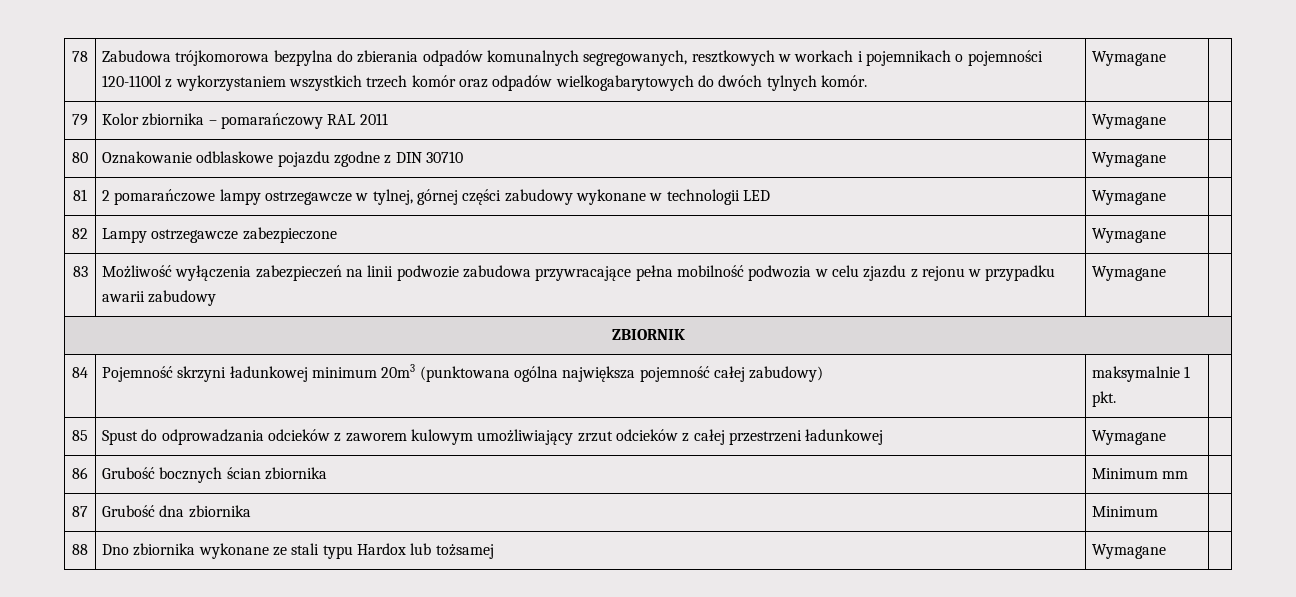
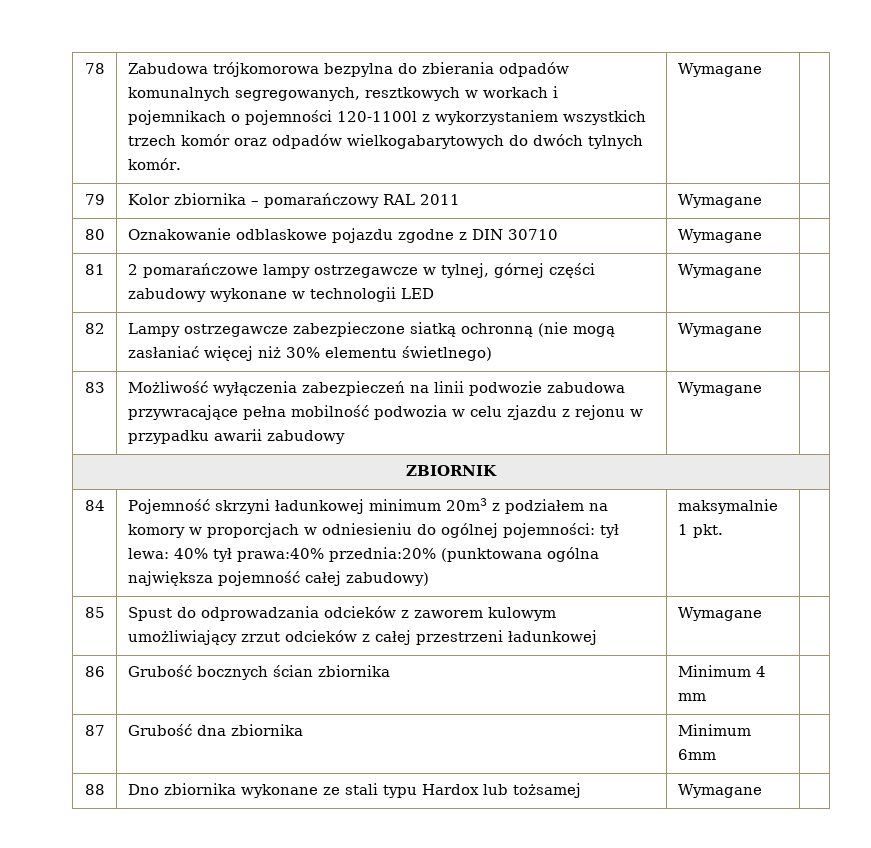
- 82 | Lampy ostrzegawcze zabezpieczone | Wymagane |
+ 82 | Lampy ostrzegawcze zabezpieczone siatką ochronną (nie mogą zasłaniać więcej niż 30% elementu świetlnego) | Wymagane |
- 84 | Pojemność skrzyni ładunkowej minimum 20m3 (punktowana ogólna największa pojemność całej zabudowy) | maksymalnie 1 pkt. |
+ 84 | Pojemność skrzyni ładunkowej minimum 20m3 z podziałem na komory w proporcjach w odniesieniu do ogólnej pojemności: tył lewa: 40% tył prawa:40% przednia:20% (punktowana ogólna największa pojemność całej zabudowy) | maksymalnie 1 pkt. |
- 86 | Grubość bocznych ścian zbiornika | Minimum mm |
+ 86 | Grubość bocznych ścian zbiornika | Minimum 4 mm |
- 87 | Grubość dna zbiornika | Minimum |
+ 87 | Grubość dna zbiornika | Minimum 6mm |

